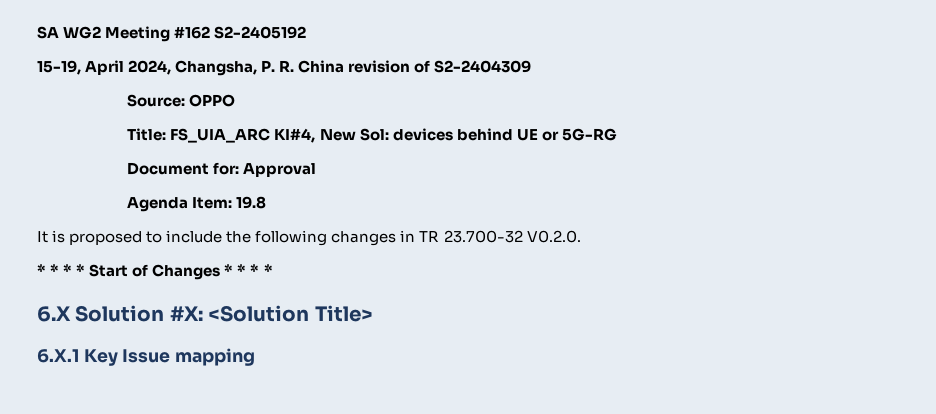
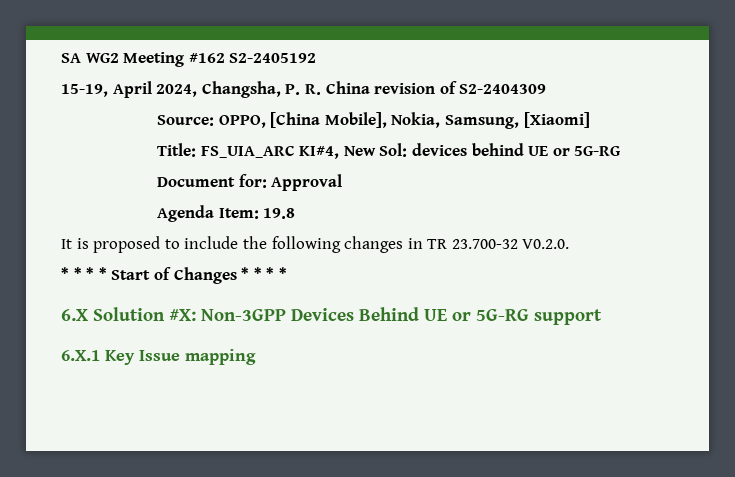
- Source: OPPO
+ Source: OPPO, [China Mobile], Nokia, Samsung, [Xiaomi]
- 6.X Solution #X: <Solution Title>
+ 6.X Solution #X: Non-3GPP Devices Behind UE or 5G-RG support

